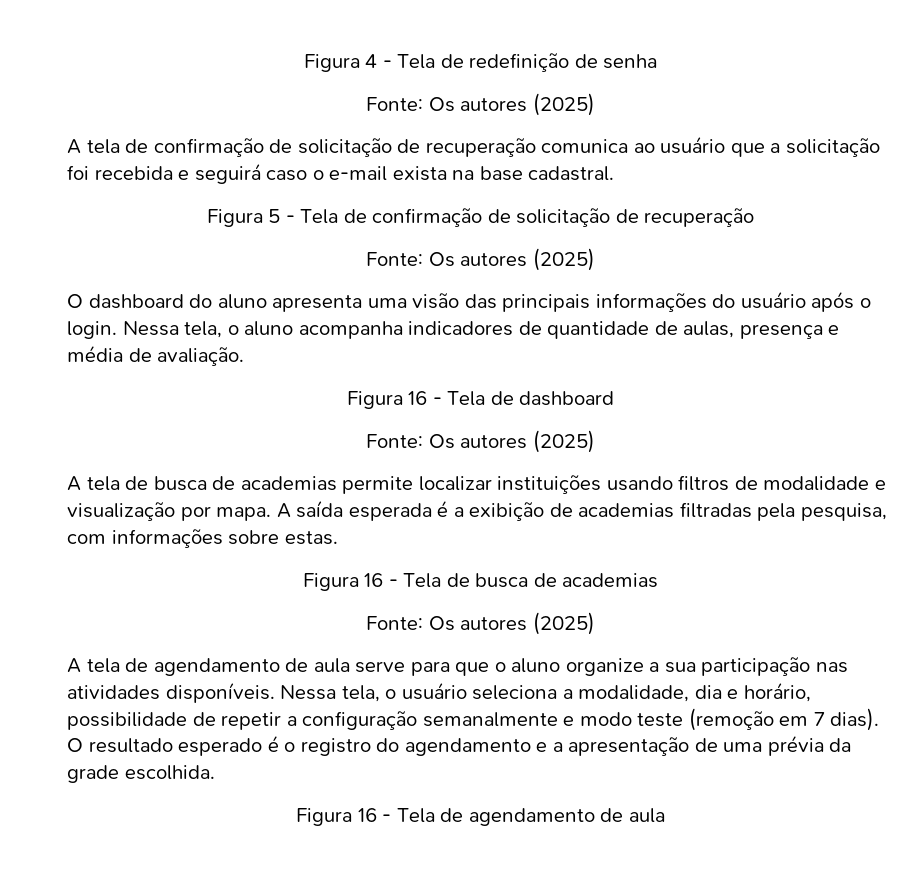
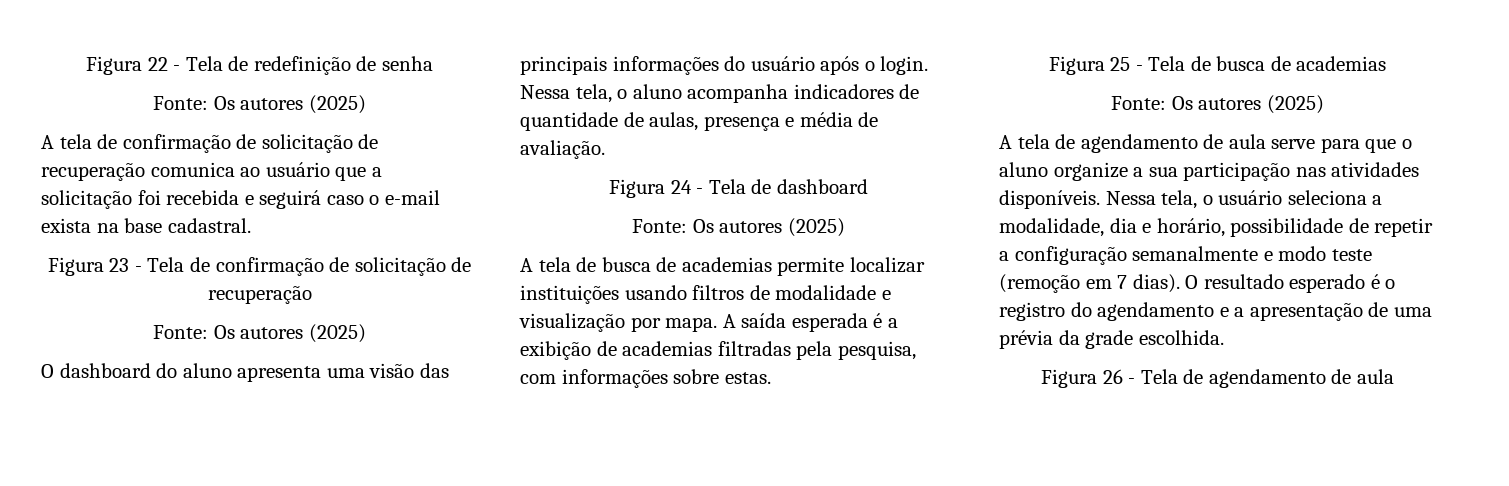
- Figura 4 - Tela de redefinição de senha
+ Figura 22 - Tela de redefinição de senha
- Figura 5 - Tela de confirmação de solicitação de recuperação
+ Figura 23 - Tela de confirmação de solicitação de recuperação
- Figura 16 - Tela de dashboard
+ Figura 24 - Tela de dashboard
- Figura 16 - Tela de busca de academias
+ Figura 25 - Tela de busca de academias
- Figura 16 - Tela de agendamento de aula
+ Figura 26 - Tela de agendamento de aula

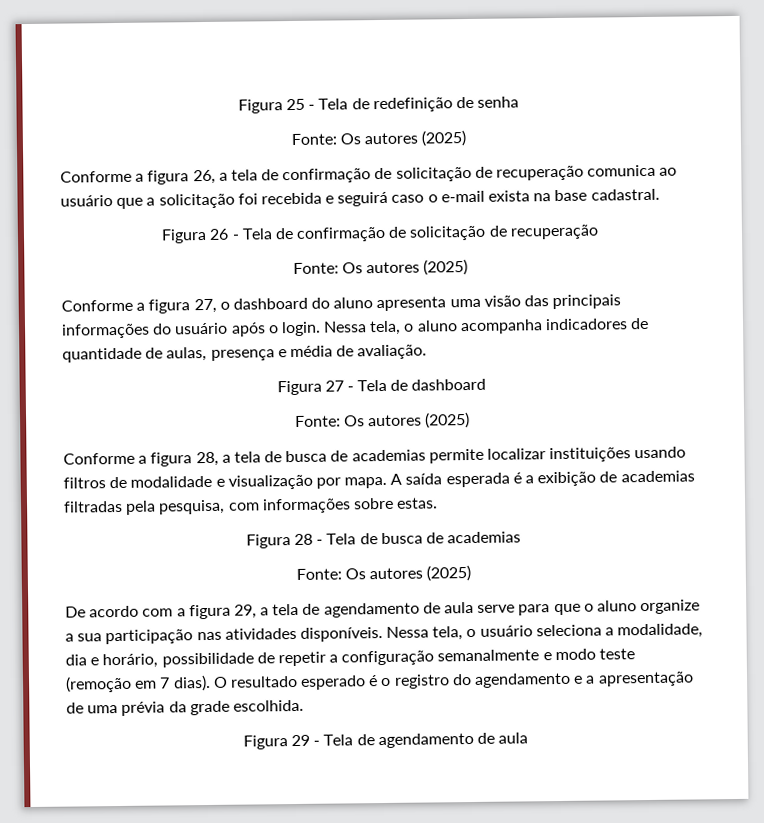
- Figura 22 - Tela de redefinição de senha
+ Figura 25 - Tela de redefinição de senha
- A tela de confirmação de solicitação de recuperação comunica ao usuário que a solicitação foi recebida e seguirá caso o e-mail exista na base cadastral.
+ Conforme a figura 26, a tela de confirmação de solicitação de recuperação comunica ao usuário que a solicitação foi recebida e seguirá caso o e-mail exista na base cadastral.
- Figura 23 - Tela de confirmação de solicitação de recuperação
+ Figura 26 - Tela de confirmação de solicitação de recuperação
- O dashboard do aluno apresenta uma visão das principais informações do usuário após o login.
+ Conforme a figura 27, o dashboard do aluno apresenta uma visão das principais informações do usuário após o login.
- Figura 24 - Tela de dashboard
+ Figura 27 - Tela de dashboard
- A tela de busca de academias permite localizar instituições usando filtros de modalidade e visualização por mapa.
+ Conforme a figura 28, a tela de busca de academias permite localizar instituições usando filtros de modalidade e visualização por mapa.
- Figura 25 - Tela de busca de academias
+ Figura 28 - Tela de busca de academias
- A tela de agendamento de aula serve para que o aluno organize a sua participação nas atividades disponíveis.
+ De acordo com a figura 29, a tela de agendamento de aula serve para que o aluno organize a sua participação nas atividades disponíveis.
- Figura 26 - Tela de agendamento de aula
+ Figura 29 - Tela de agendamento de aula

